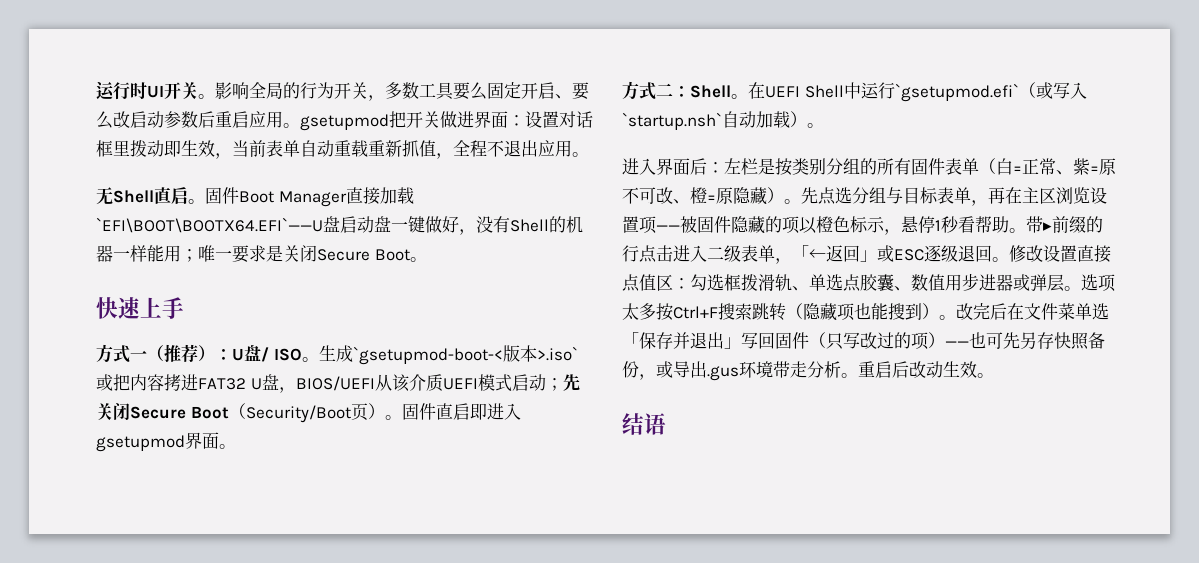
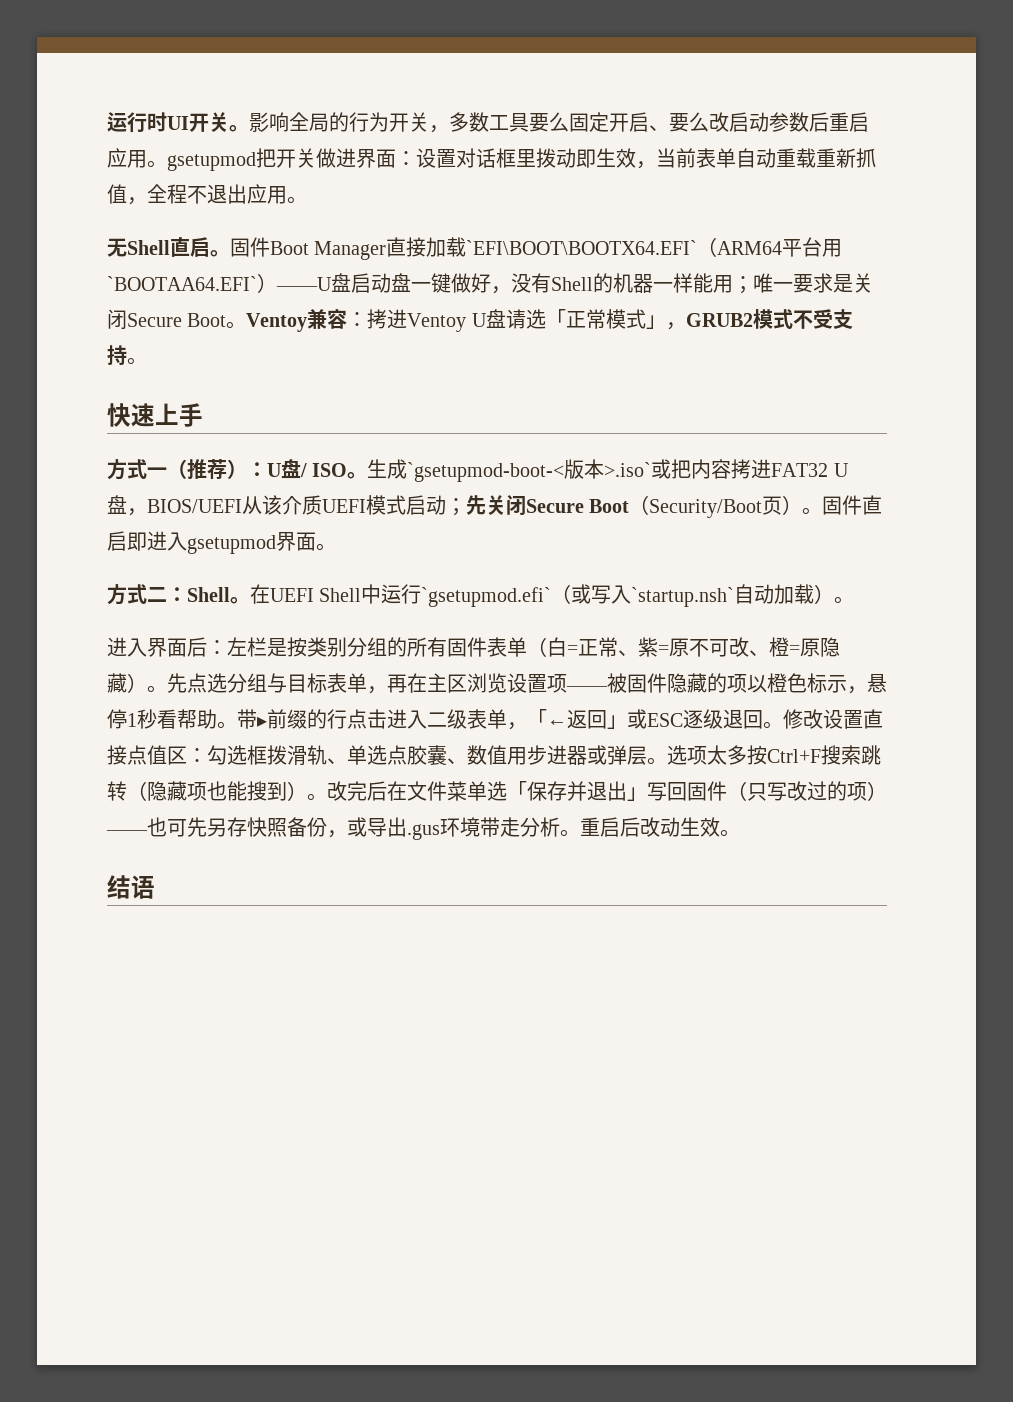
- 固件Boot Manager直接加载`EFI\BOOT\BOOTX64.EFI`——U盘启动盘一键做好，没有Shell的机器一样能用；唯一要求是关闭Secure Boot。
+ 固件Boot Manager直接加载`EFI\BOOT\BOOTX64.EFI`（ARM64平台用`BOOTAA64.EFI`）——U盘启动盘一键做好，没有Shell的机器一样能用；唯一要求是关闭Secure Boot。Ventoy兼容：拷进Ventoy U盘请选「正常模式」，GRUB2模式不受支持。

